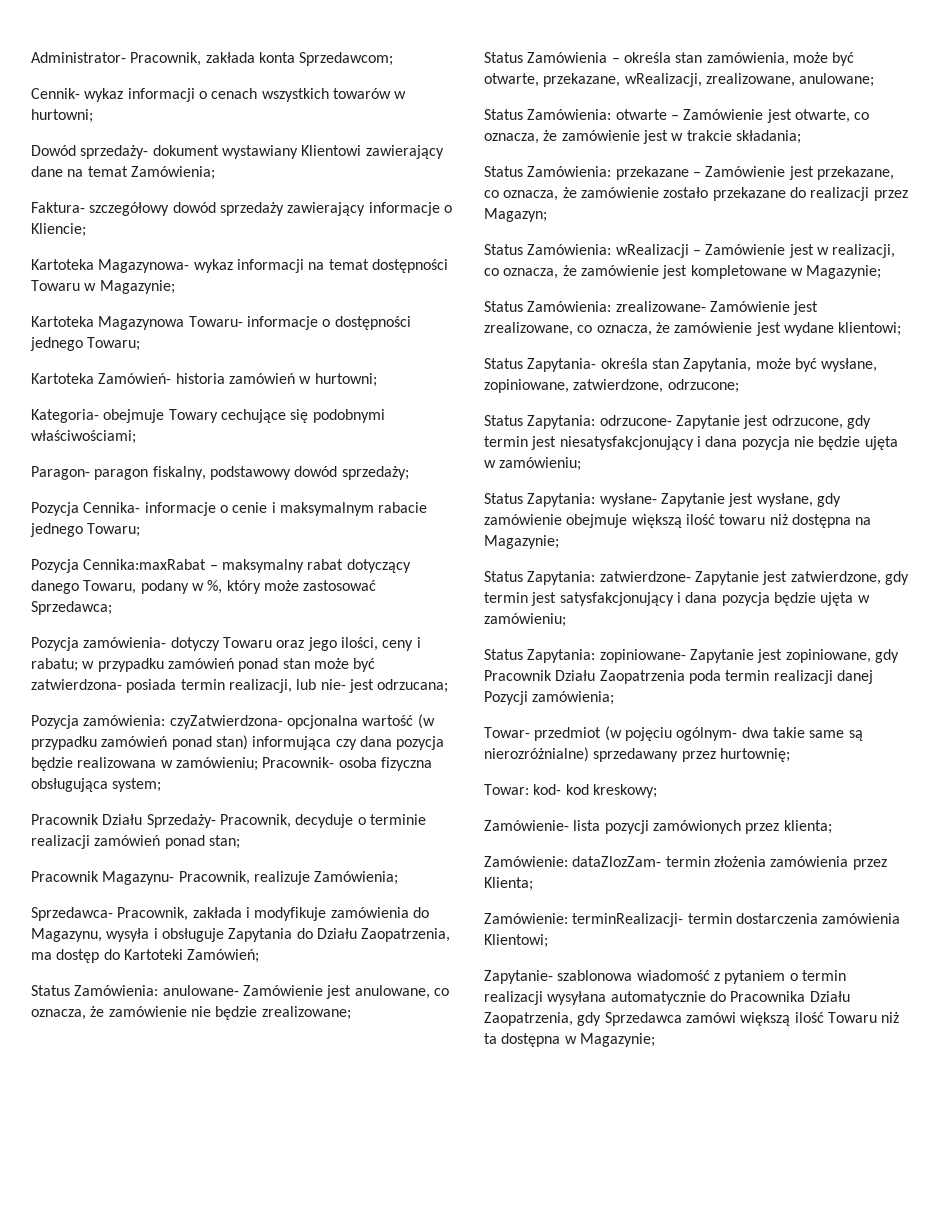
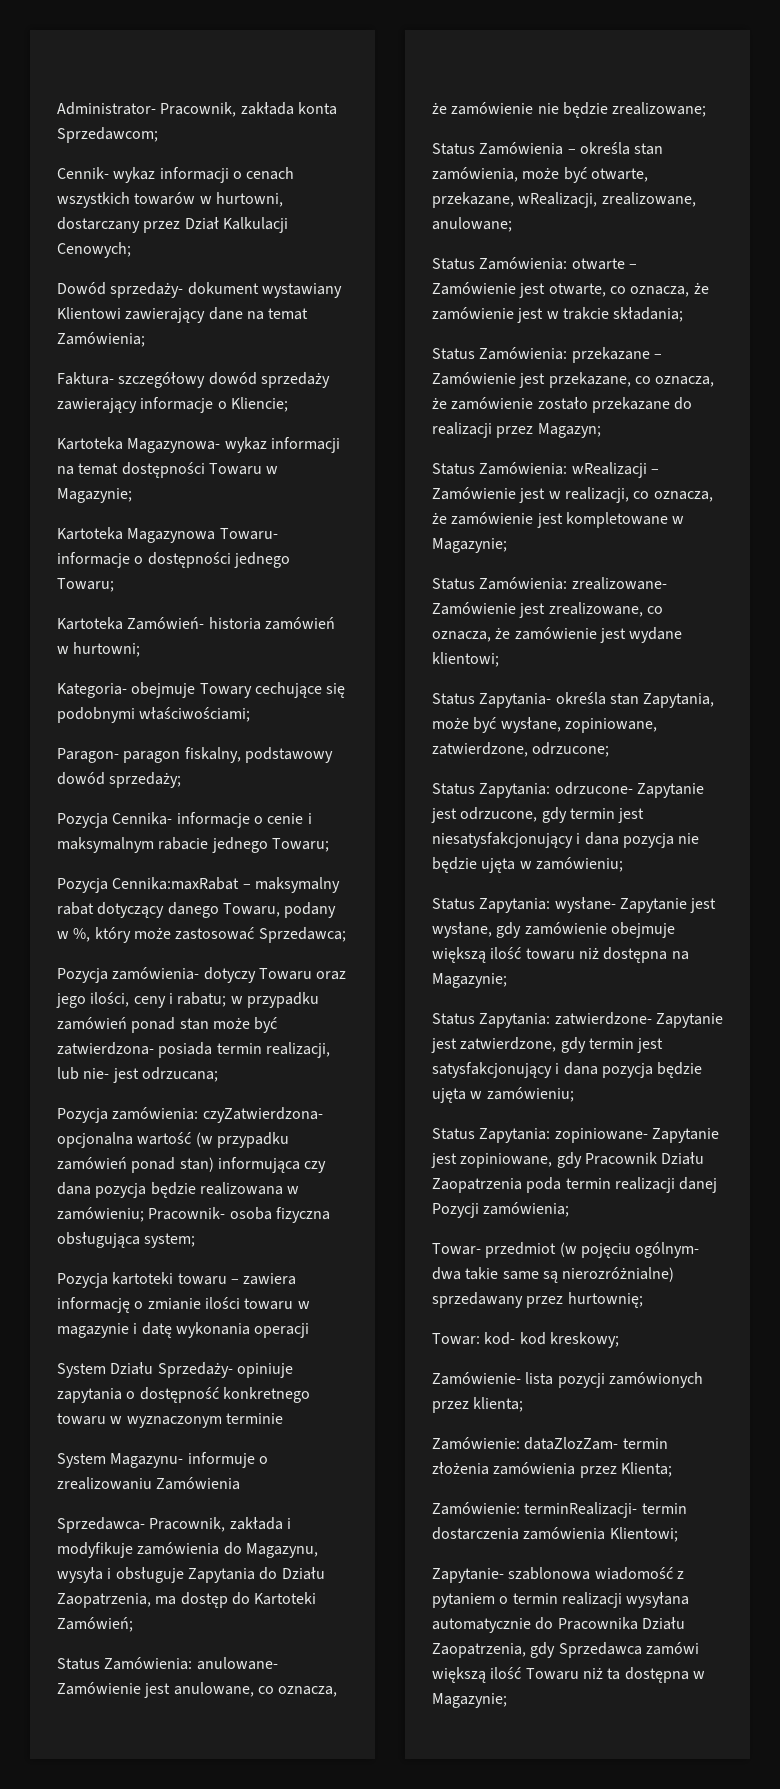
- Cennik- wykaz informacji o cenach wszystkich towarów w hurtowni;
+ Cennik- wykaz informacji o cenach wszystkich towarów w hurtowni, dostarczany przez Dział Kalkulacji Cenowych;
- Pracownik Działu Sprzedaży- Pracownik, decyduje o terminie realizacji zamówień ponad stan;
- Pracownik Magazynu- Pracownik, realizuje Zamówienia;
+ Pozycja kartoteki towaru – zawiera informację o zmianie ilości towaru w magazynie i datę wykonania operacji
+ System Działu Sprzedaży- opiniuje zapytania o dostępność konkretnego towaru w wyznaczonym terminie
+ System Magazynu- informuje o zrealizowaniu Zamówienia

